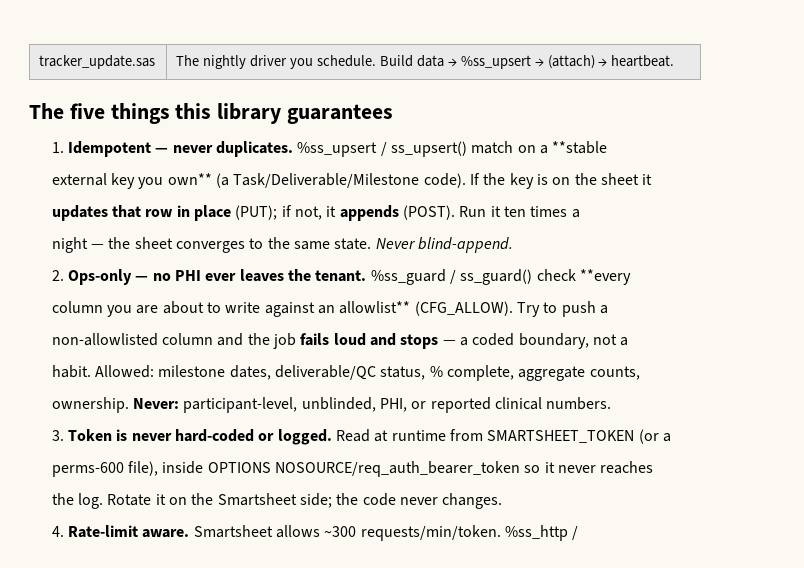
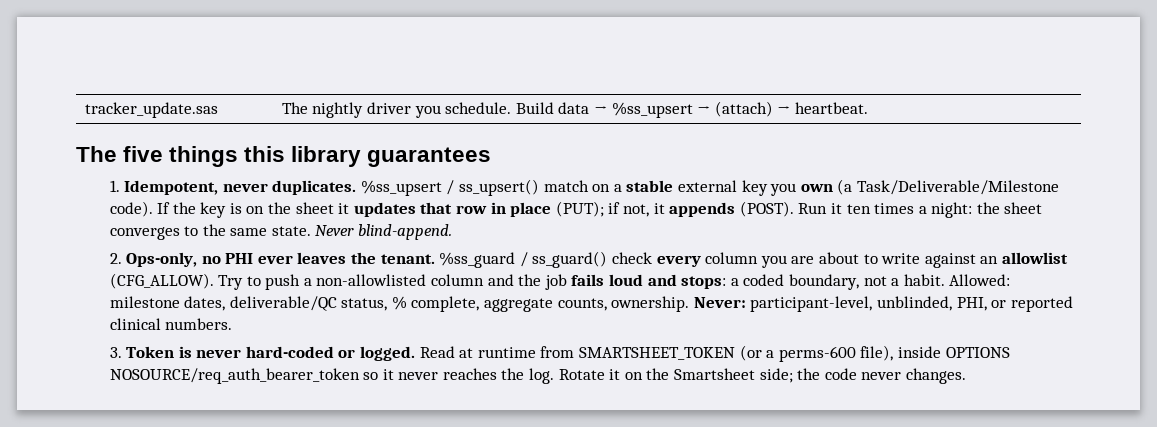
- 1. Idempotent — never duplicates.
+ 1. Idempotent, never duplicates.
- %ss_upsert / ss_upsert() match on a **stable
- external key you own** (a Task/Deliverable/Milestone code).
+ %ss_upsert / ss_upsert() match on a stable external key you own (a Task/Deliverable/Milestone code).
- If the key is on the sheet it
- updates that row in place (PUT); if not, it appends (POST).
+ If the key is on the sheet it updates that row in place (PUT); if not, it appends (POST).
- Run it ten times a
- night — the sheet converges to the same state.
+ Run it ten times a night: the sheet converges to the same state.
- 2. Ops-only — no PHI ever leaves the tenant.
+ 2. Ops-only, no PHI ever leaves the tenant.
- %ss_guard / ss_guard() check **every
- column you are about to write against an allowlist** (CFG_ALLOW).
+ %ss_guard / ss_guard() check every column you are about to write against an allowlist (CFG_ALLOW).
- Try to push a
- non-allowlisted column and the job fails loud and stops — a coded boundary, not a
- habit.
+ Try to push a non-allowlisted column and the job fails loud and stops: a coded boundary, not a habit.
- Allowed: milestone dates, deliverable/QC status, % complete, aggregate counts,
- ownership.
+ Allowed: milestone dates, deliverable/QC status, % complete, aggregate counts, ownership.
- Read at runtime from SMARTSHEET_TOKEN (or a
- perms-600 file), inside OPTIONS NOSOURCE/req_auth_bearer_token so it never reaches
- the log.
+ Read at runtime from SMARTSHEET_TOKEN (or a perms-600 file), inside OPTIONS NOSOURCE/req_auth_bearer_token so it never reaches the log.
- 4. Rate-limit aware. Smartsheet allows ~300 requests/min/token. %ss_http /

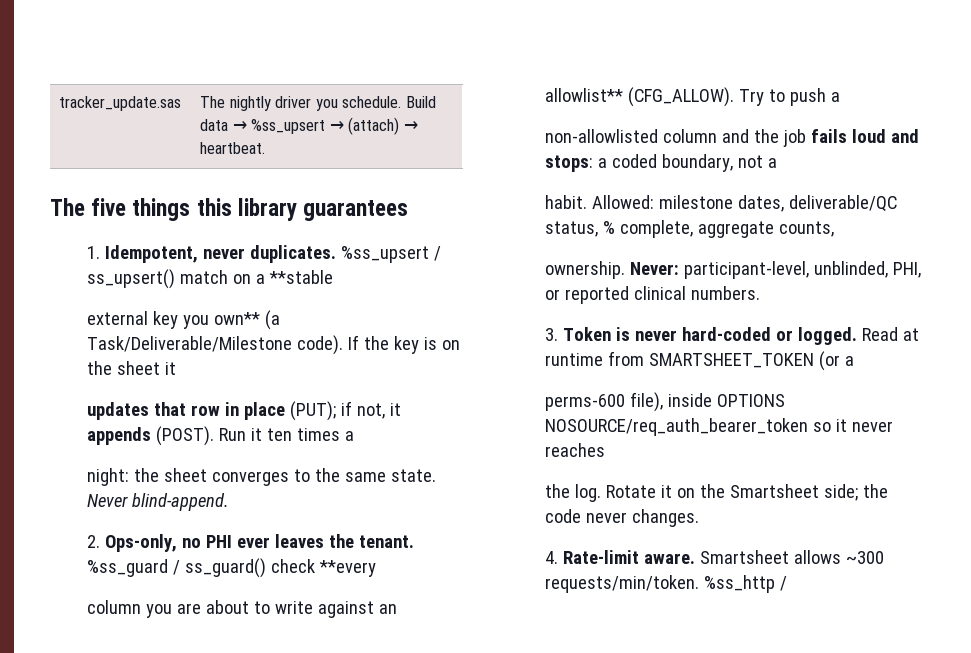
- %ss_upsert / ss_upsert() match on a stable external key you own (a Task/Deliverable/Milestone code).
+ %ss_upsert / ss_upsert() match on a **stable
+ external key you own** (a Task/Deliverable/Milestone code).
- If the key is on the sheet it updates that row in place (PUT); if not, it appends (POST).
+ If the key is on the sheet it
+ updates that row in place (PUT); if not, it appends (POST).
- Run it ten times a night: the sheet converges to the same state.
+ Run it ten times a
+ night: the sheet converges to the same state.
- %ss_guard / ss_guard() check every column you are about to write against an allowlist (CFG_ALLOW).
+ %ss_guard / ss_guard() check **every
+ column you are about to write against an allowlist** (CFG_ALLOW).
- Try to push a non-allowlisted column and the job fails loud and stops: a coded boundary, not a habit.
+ Try to push a
+ non-allowlisted column and the job fails loud and stops: a coded boundary, not a
+ habit.
- Allowed: milestone dates, deliverable/QC status, % complete, aggregate counts, ownership.
+ Allowed: milestone dates, deliverable/QC status, % complete, aggregate counts,
+ ownership.
- Read at runtime from SMARTSHEET_TOKEN (or a perms-600 file), inside OPTIONS NOSOURCE/req_auth_bearer_token so it never reaches the log.
+ Read at runtime from SMARTSHEET_TOKEN (or a
+ perms-600 file), inside OPTIONS NOSOURCE/req_auth_bearer_token so it never reaches
+ the log.
+ 4. Rate-limit aware. Smartsheet allows ~300 requests/min/token. %ss_http /

